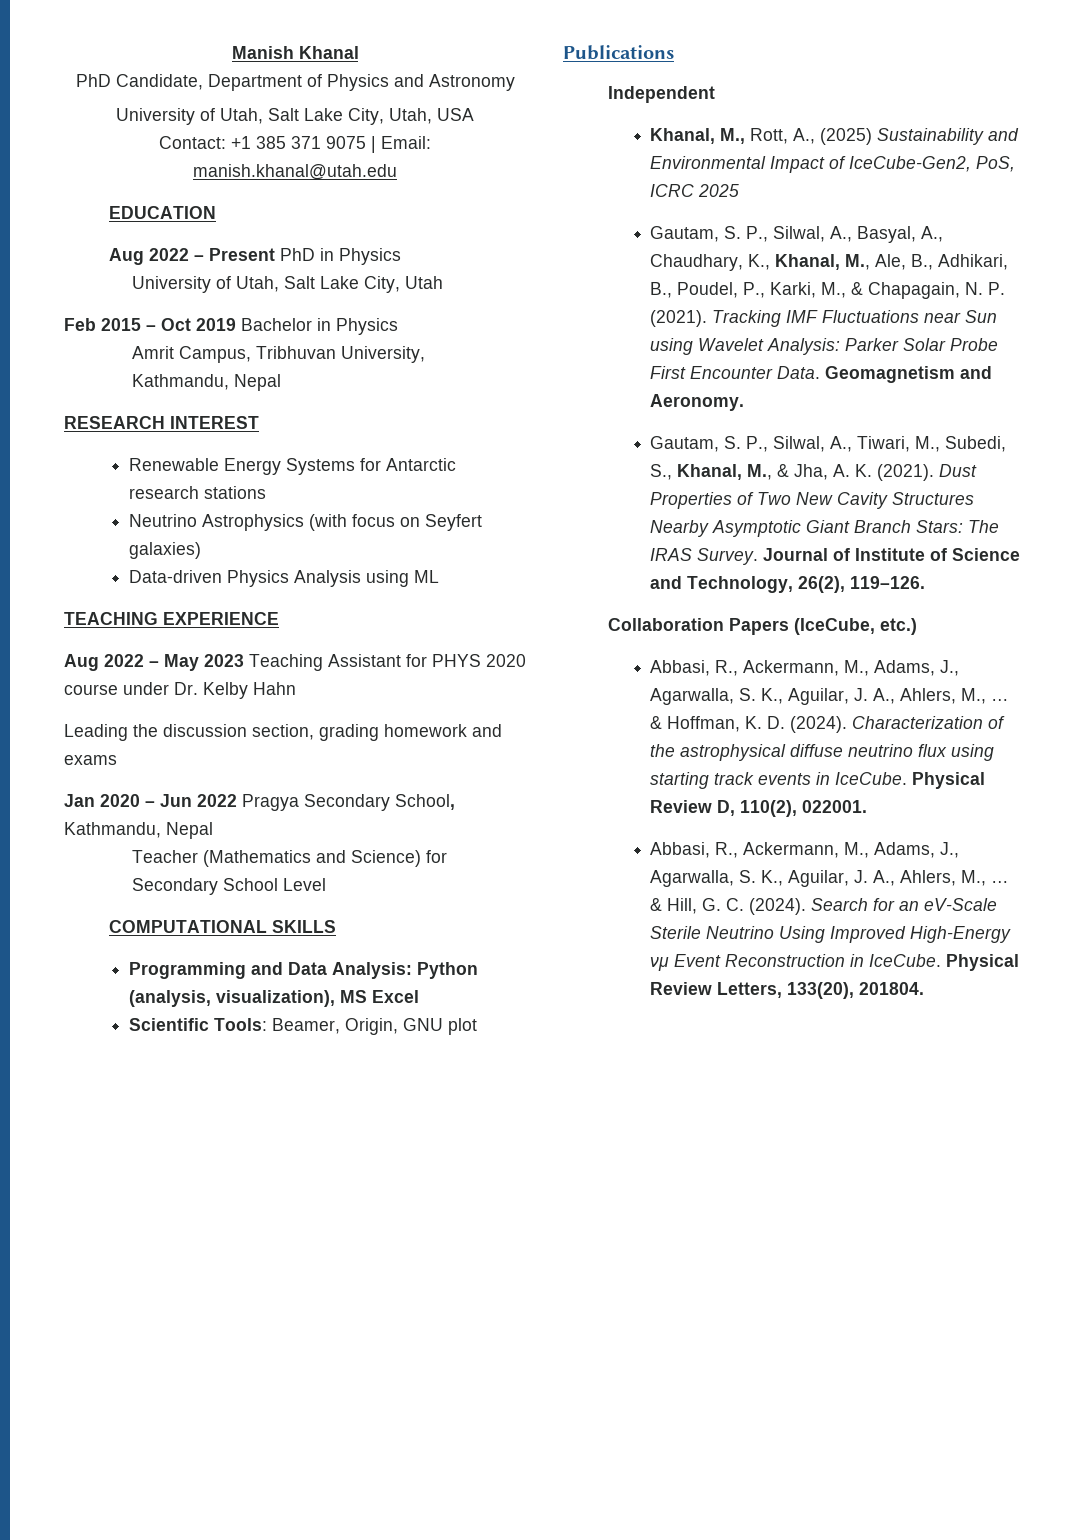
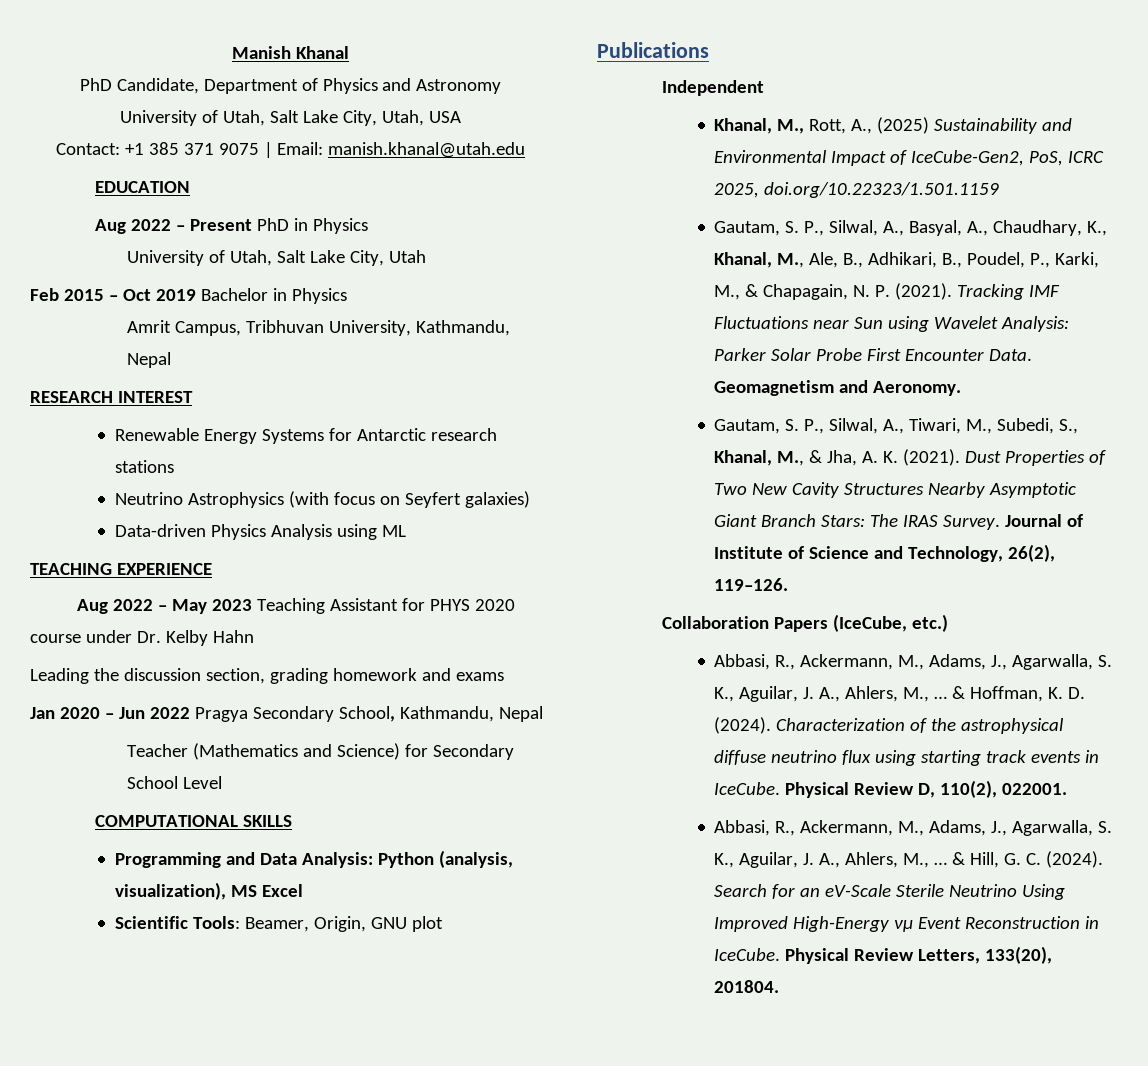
- Khanal, M., Rott, A., (2025) Sustainability and Environmental Impact of IceCube-Gen2, PoS, ICRC 2025
+ Khanal, M., Rott, A., (2025) Sustainability and Environmental Impact of IceCube-Gen2, PoS, ICRC 2025, doi.org/10.22323/1.501.1159

